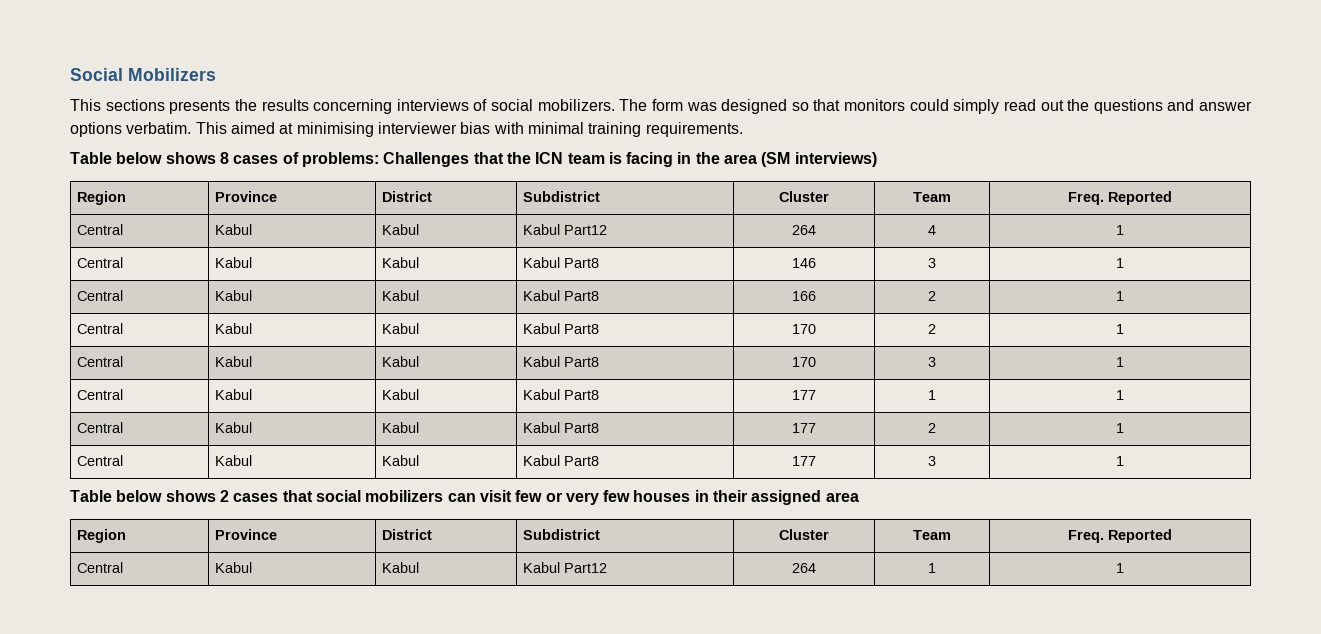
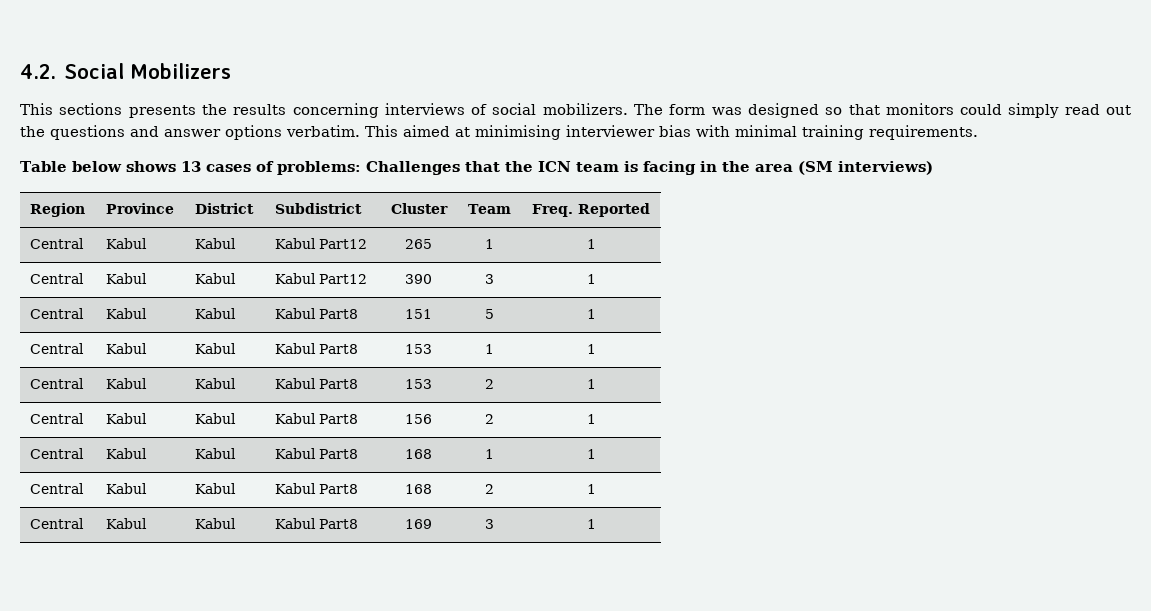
- Social Mobilizers
+ 4.2. Social Mobilizers
- Table below shows 8 cases of problems: Challenges that the ICN team is facing in the area (SM interviews)
+ Table below shows 13 cases of problems: Challenges that the ICN team is facing in the area (SM interviews)
- Central | Kabul | Kabul | Kabul Part12 | 264 | 4 | 1
- Central | Kabul | Kabul | Kabul Part8 | 146 | 3 | 1
- Central | Kabul | Kabul | Kabul Part8 | 166 | 2 | 1
- Central | Kabul | Kabul | Kabul Part8 | 170 | 2 | 1
- Central | Kabul | Kabul | Kabul Part8 | 170 | 3 | 1
- Central | Kabul | Kabul | Kabul Part8 | 177 | 1 | 1
- Central | Kabul | Kabul | Kabul Part8 | 177 | 2 | 1
- Central | Kabul | Kabul | Kabul Part8 | 177 | 3 | 1
- Table below shows 2 cases that social mobilizers can visit few or very few houses in their assigned area
- Region | Province | District | Subdistrict | Cluster | Team | Freq. Reported
- Central | Kabul | Kabul | Kabul Part12 | 264 | 1 | 1
+ Central | Kabul | Kabul | Kabul Part12 | 265 | 1 | 1
+ Central | Kabul | Kabul | Kabul Part12 | 390 | 3 | 1
+ Central | Kabul | Kabul | Kabul Part8 | 151 | 5 | 1
+ Central | Kabul | Kabul | Kabul Part8 | 153 | 1 | 1
+ Central | Kabul | Kabul | Kabul Part8 | 153 | 2 | 1
+ Central | Kabul | Kabul | Kabul Part8 | 156 | 2 | 1
+ Central | Kabul | Kabul | Kabul Part8 | 168 | 1 | 1
+ Central | Kabul | Kabul | Kabul Part8 | 168 | 2 | 1
+ Central | Kabul | Kabul | Kabul Part8 | 169 | 3 | 1

